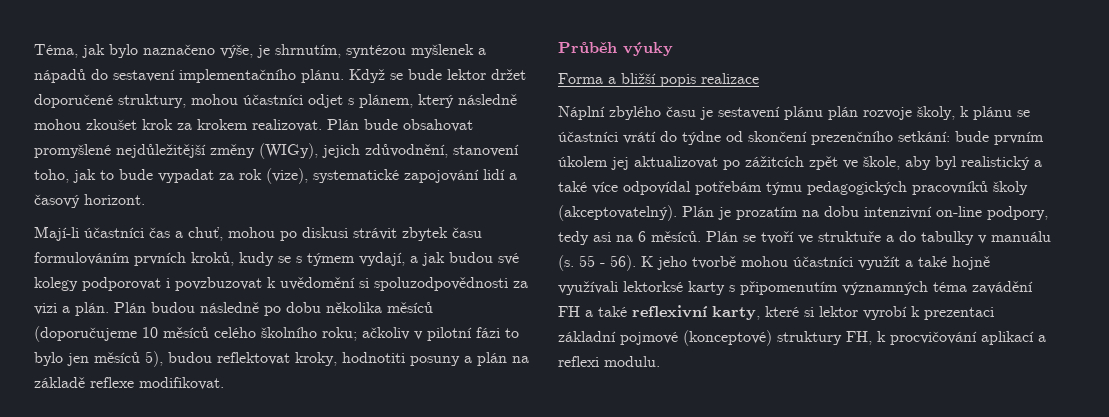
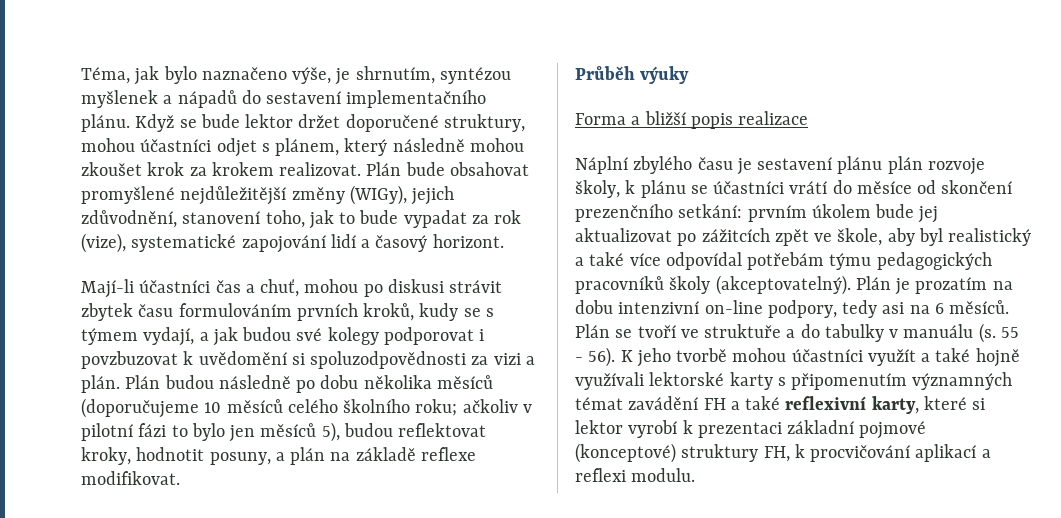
- Plán budou následně po dobu několika měsíců (doporučujeme 10 měsíců celého školního roku; ačkoliv v pilotní fázi to bylo jen měsíců 5), budou reflektovat kroky, hodnotiti posuny a plán na základě reflexe modifikovat.
+ Plán budou následně po dobu několika měsíců (doporučujeme 10 měsíců celého školního roku; ačkoliv v pilotní fázi to bylo jen měsíců 5), budou reflektovat kroky, hodnotit posuny, a plán na základě reflexe modifikovat.
- Náplní zbylého času je sestavení plánu plán rozvoje školy, k plánu se účastníci vrátí do týdne od skončení prezenčního setkání: bude prvním úkolem jej aktualizovat po zážitcích zpět ve škole, aby byl realistický a také více odpovídal potřebám týmu pedagogických pracovníků školy (akceptovatelný).
+ Náplní zbylého času je sestavení plánu plán rozvoje školy, k plánu se účastníci vrátí do měsíce od skončení prezenčního setkání: prvním úkolem bude jej aktualizovat po zážitcích zpět ve škole, aby byl realistický a také více odpovídal potřebám týmu pedagogických pracovníků školy (akceptovatelný).
- K jeho tvorbě mohou účastníci využít a také hojně využívali lektorksé karty s připomenutím významných téma zavádění FH a také reflexivní karty, které si lektor vyrobí k prezentaci základní pojmové (konceptové) struktury FH, k procvičování aplikací a reflexi modulu.
+ K jeho tvorbě mohou účastníci využít a také hojně využívali lektorské karty s připomenutím významných témat zavádění FH a také reflexivní karty, které si lektor vyrobí k prezentaci základní pojmové (konceptové) struktury FH, k procvičování aplikací a reflexi modulu.

